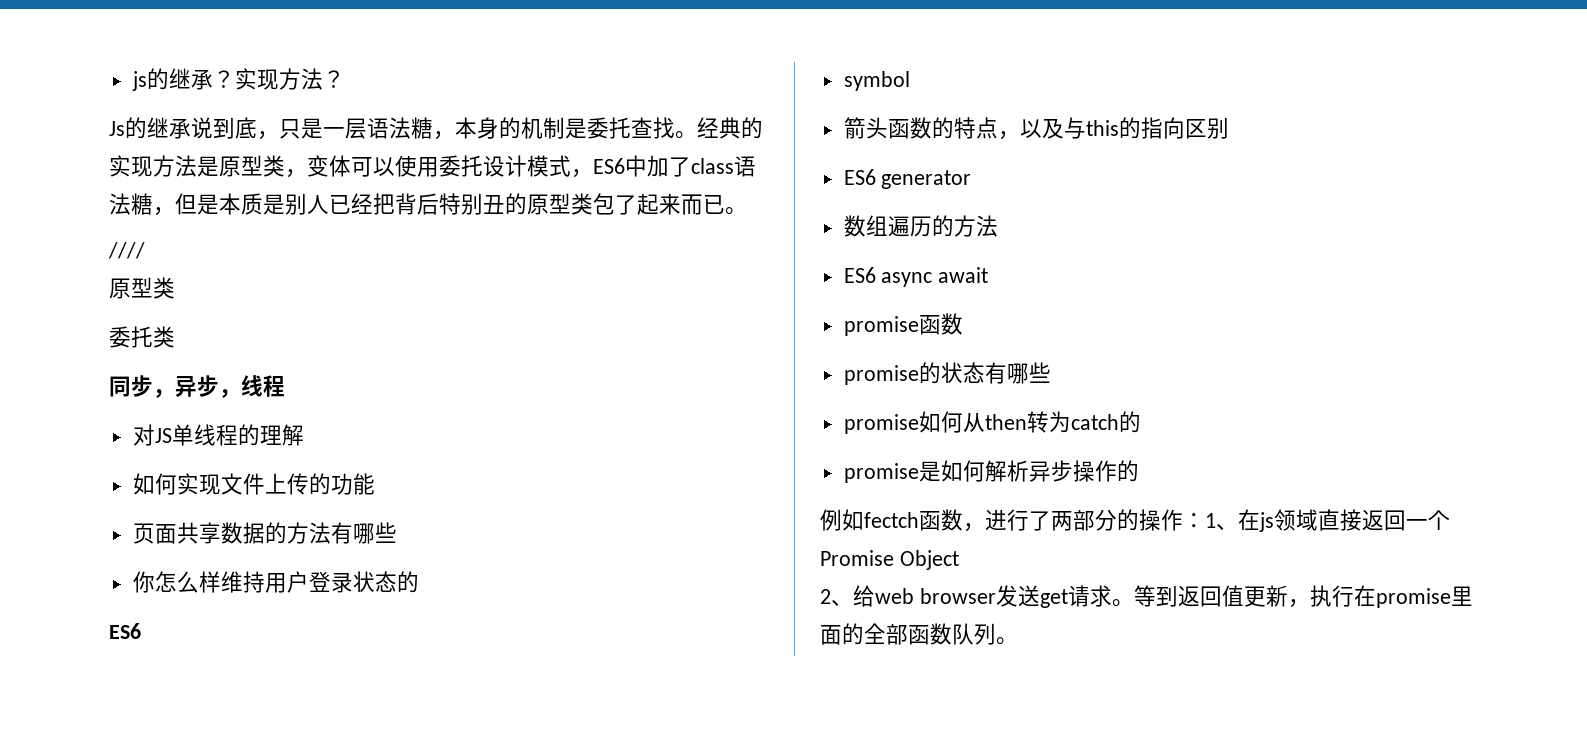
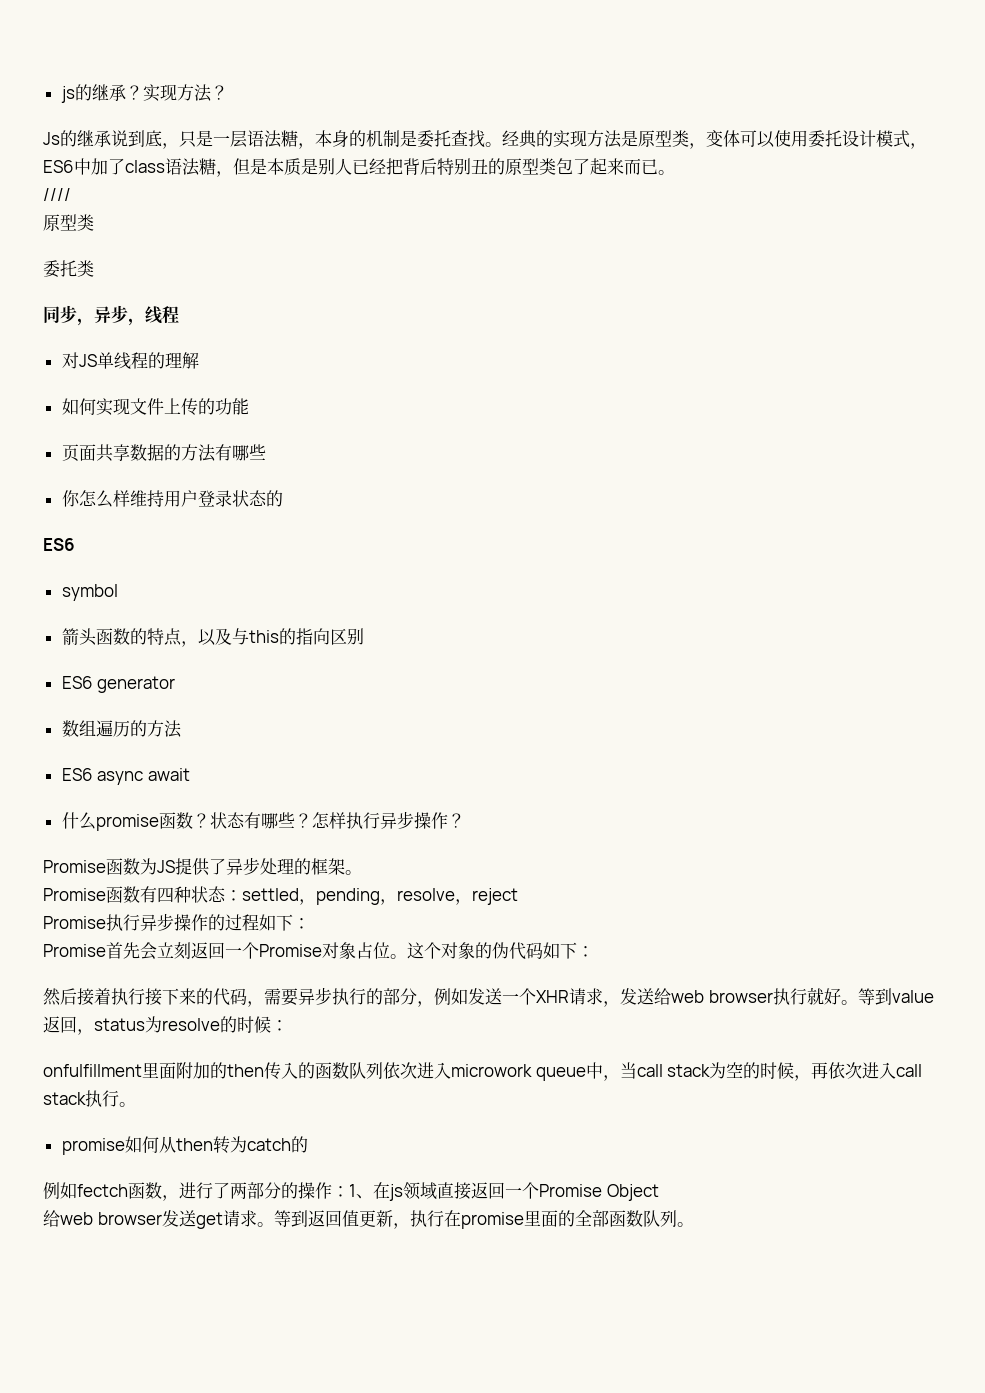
- promise函数
- promise的状态有哪些
+ 什么promise函数？状态有哪些？怎样执行异步操作？
+ Promise函数为JS提供了异步处理的框架。
+ Promise函数有四种状态：settled，pending，resolve，reject
+ Promise执行异步操作的过程如下：
+ Promise首先会立刻返回一个Promise对象占位。这个对象的伪代码如下：
+ 然后接着执行接下来的代码，需要异步执行的部分，例如发送一个XHR请求，发送给web browser执行就好。等到value返回，status为resolve的时候：
+ onfulfillment里面附加的then传入的函数队列依次进入microwork queue中，当call stack为空的时候，再依次进入call stack执行。
- promise是如何解析异步操作的
- 2、给web browser发送get请求。
+ 给web browser发送get请求。

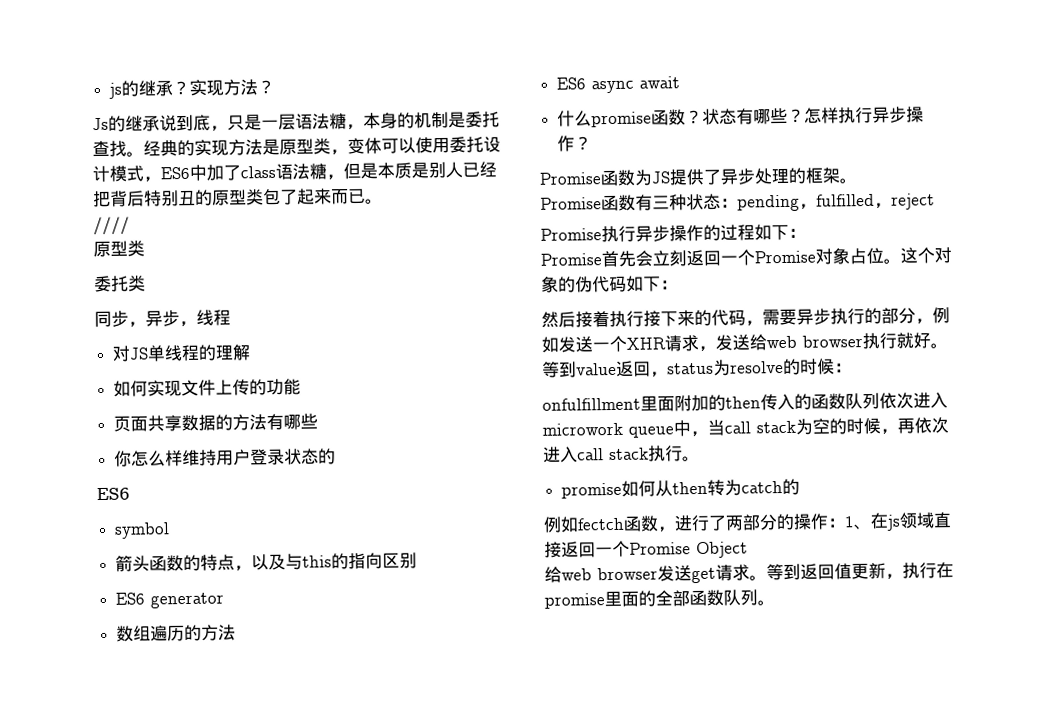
- Promise函数有四种状态：settled，pending，resolve，reject
+ Promise函数有三种状态：pending，fulfilled，reject

